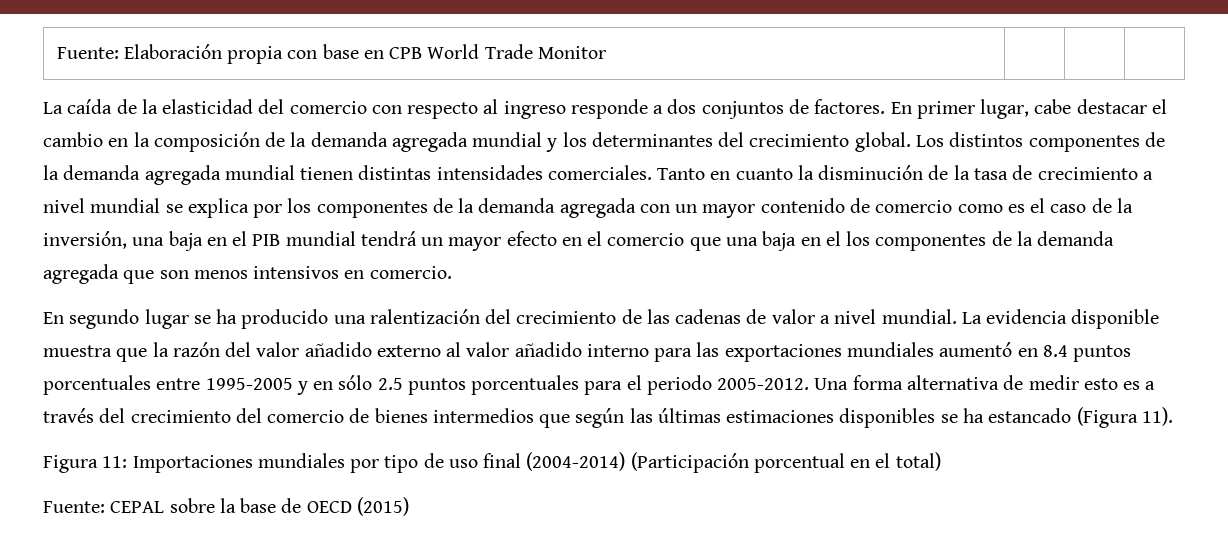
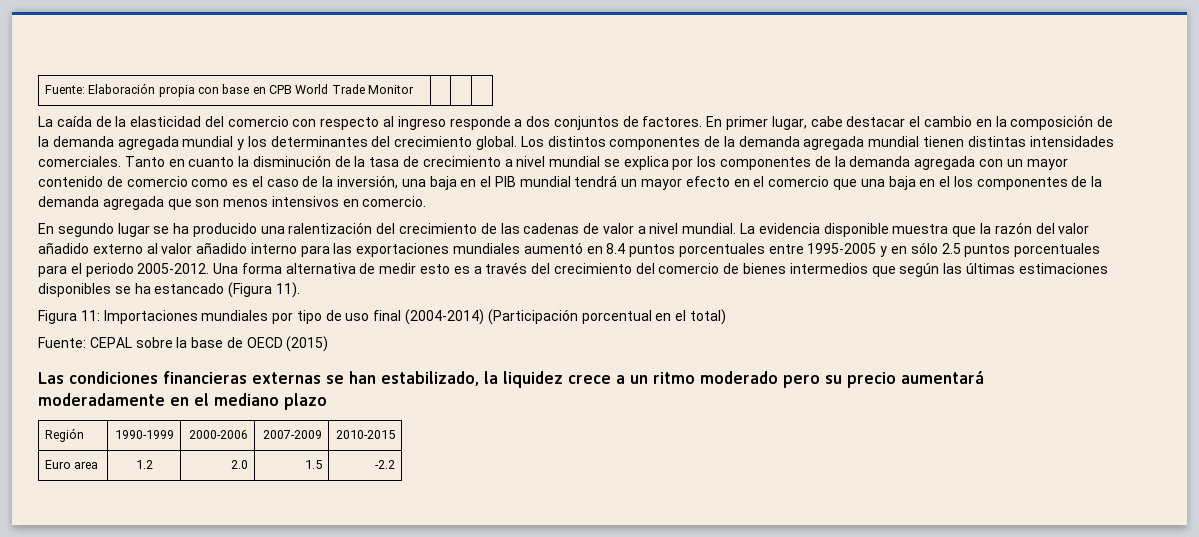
+ Las condiciones financieras externas se han estabilizado, la liquidez crece a un ritmo moderado pero su precio aumentará moderadamente en el mediano plazo
+ Región | 1990-1999 | 2000-2006 | 2007-2009 | 2010-2015
+ Euro area | 1.2 | 2.0 | 1.5 | -2.2

